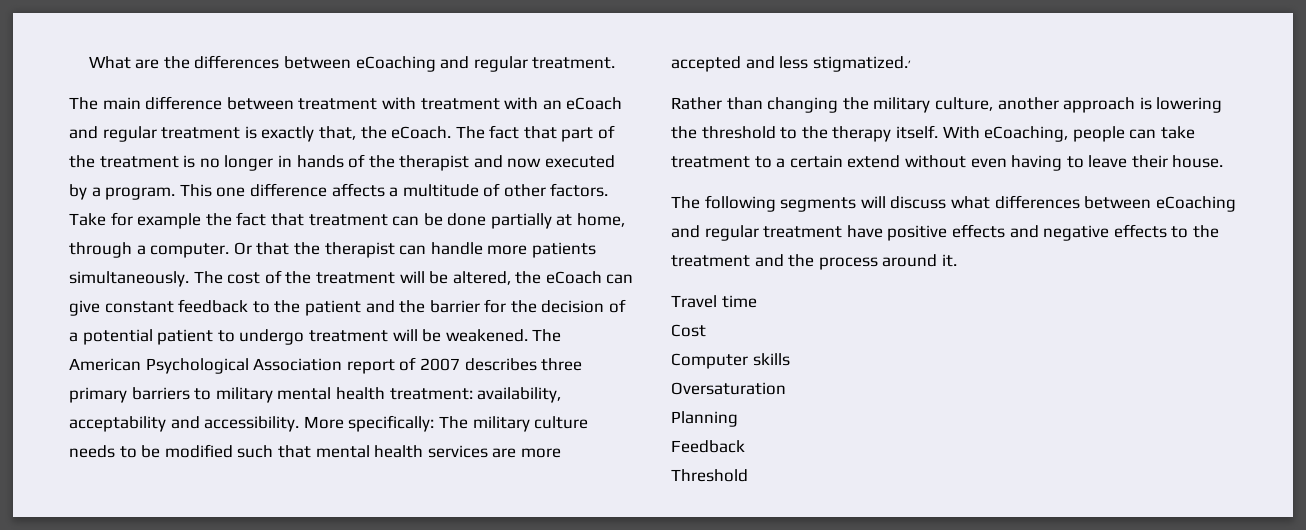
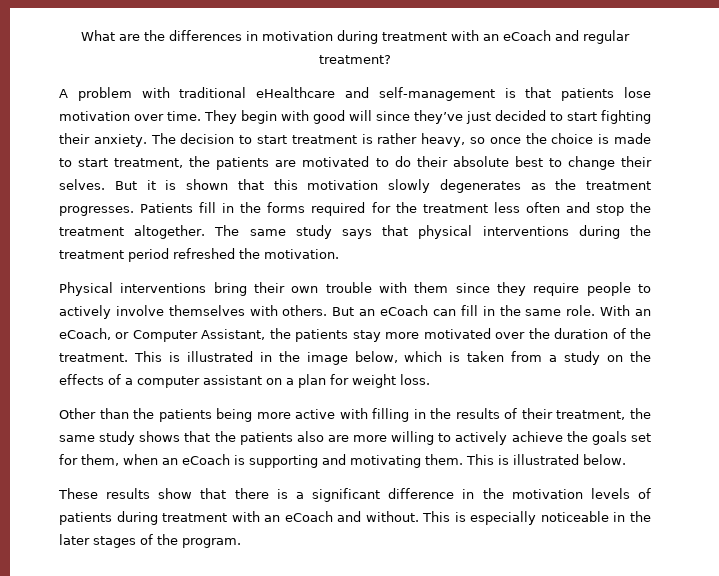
- What are the differences between eCoaching and regular treatment.
- The main difference between treatment with treatment with an eCoach and regular treatment is exactly that, the eCoach. The fact that part of the treatment is no longer in hands of the therapist and now executed by a program. This one difference affects a multitude of other factors. Take for example the fact that treatment can be done partially at home, through a computer. Or that the therapist can handle more patients simultaneously. The cost of the treatment will be altered, the eCoach can give constant feedback to the patient and the barrier for the decision of a potential patient to undergo treatment will be weakened. The American Psychological Association report of 2007 describes three primary barriers to military mental health treatment: availability, acceptability and accessibility. More specifically: The military culture needs to be modified such that mental health services are more accepted and less stigmatized.,
- Rather than changing the military culture, another approach is lowering the threshold to the therapy itself. With eCoaching, people can take treatment to a certain extend without even having to leave their house.
- The following segments will discuss what differences between eCoaching and regular treatment have positive effects and negative effects to the treatment and the process around it.
- Travel time
- Cost
- Computer skills
- Oversaturation
- Planning
- Feedback
- Threshold
+ What are the differences in motivation during treatment with an eCoach and regular treatment?
+ A problem with traditional eHealthcare and self-management is that patients lose motivation over time. They begin with good will since they’ve just decided to start fighting their anxiety. The decision to start treatment is rather heavy, so once the choice is made to start treatment, the patients are motivated to do their absolute best to change their selves. But it is shown that this motivation slowly degenerates as the treatment progresses. Patients fill in the forms required for the treatment less often and stop the treatment altogether. The same study says that physical interventions during the treatment period refreshed the motivation.
+ Physical interventions bring their own trouble with them since they require people to actively involve themselves with others. But an eCoach can fill in the same role. With an eCoach, or Computer Assistant, the patients stay more motivated over the duration of the treatment. This is illustrated in the image below, which is taken from a study on the effects of a computer assistant on a plan for weight loss.
+ Other than the patients being more active with filling in the results of their treatment, the same study shows that the patients also are more willing to actively achieve the goals set for them, when an eCoach is supporting and motivating them. This is illustrated below.
+ These results show that there is a significant difference in the motivation levels of patients during treatment with an eCoach and without. This is especially noticeable in the later stages of the program.

